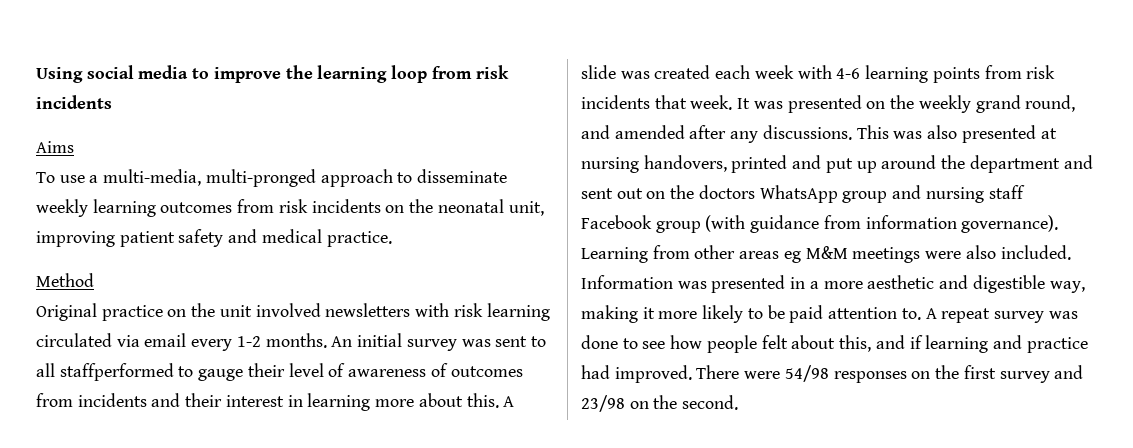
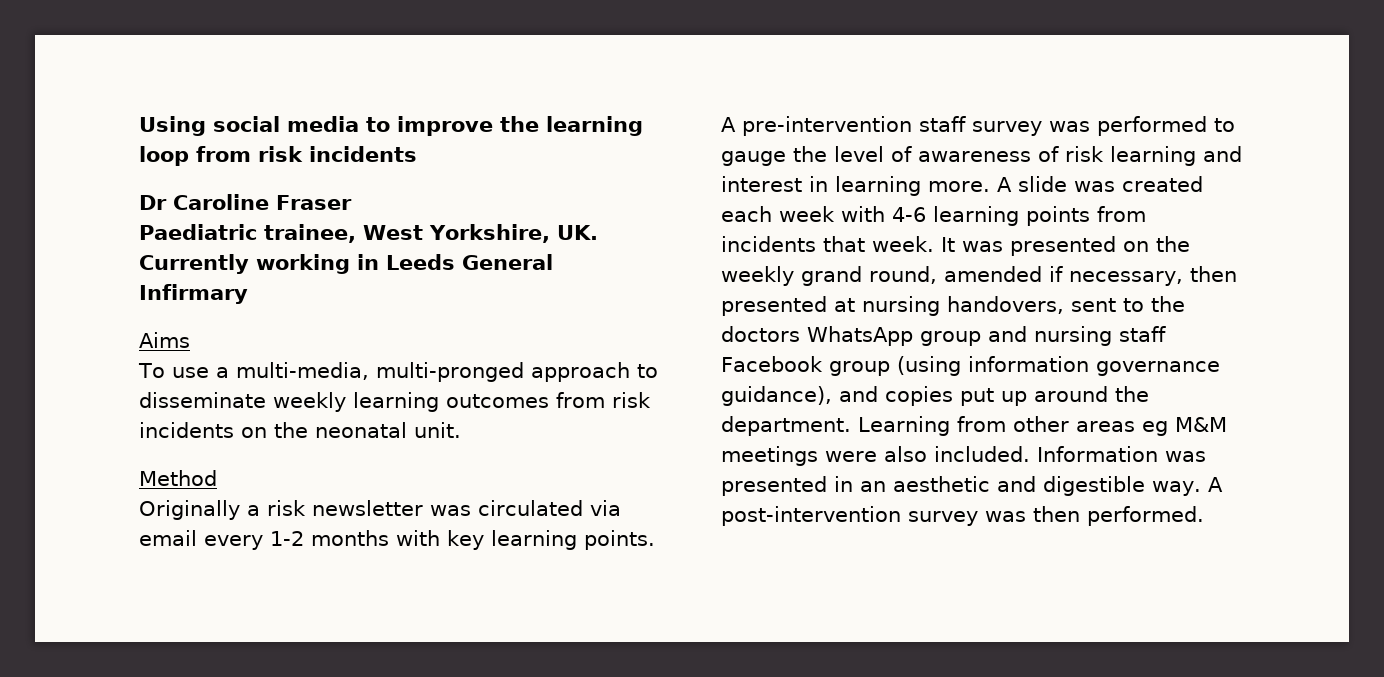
+ Dr Caroline Fraser
+ Paediatric trainee, West Yorkshire, UK. Currently working in Leeds General Infirmary
- To use a multi-media, multi-pronged approach to disseminate weekly learning outcomes from risk incidents on the neonatal unit, improving patient safety and medical practice.
+ To use a multi-media, multi-pronged approach to disseminate weekly learning outcomes from risk incidents on the neonatal unit.
  Method
- Original practice on the unit involved newsletters with risk learning circulated via email every 1-2 months. An initial survey was sent to all staffperformed to gauge their level of awareness of outcomes from incidents and their interest in learning more about this.
+ Originally a risk newsletter was circulated via email every 1-2 months with key learning points. A pre-intervention staff survey was performed to gauge the level of awareness of risk learning and interest in learning more.
- A slide was created each week with 4-6 learning points from risk incidents that week.
+ A slide was created each week with 4-6 learning points from incidents that week.
- It was presented on the weekly grand round, and amended after any discussions. This was also presented at nursing handovers, printed and put up around the department and sent out on the doctors WhatsApp group and nursing staff Facebook group (with guidance from information governance).
+ It was presented on the weekly grand round, amended if necessary, then presented at nursing handovers, sent to the doctors WhatsApp group and nursing staff Facebook group (using information governance guidance), and copies put up around the department.
- Information was presented in a more aesthetic and digestible way, making it more likely to be paid attention to. A repeat survey was done to see how people felt about this, and if learning and practice had improved. There were 54/98 responses on the first survey and 23/98 on the second.
+ Information was presented in an aesthetic and digestible way. A post-intervention survey was then performed.

